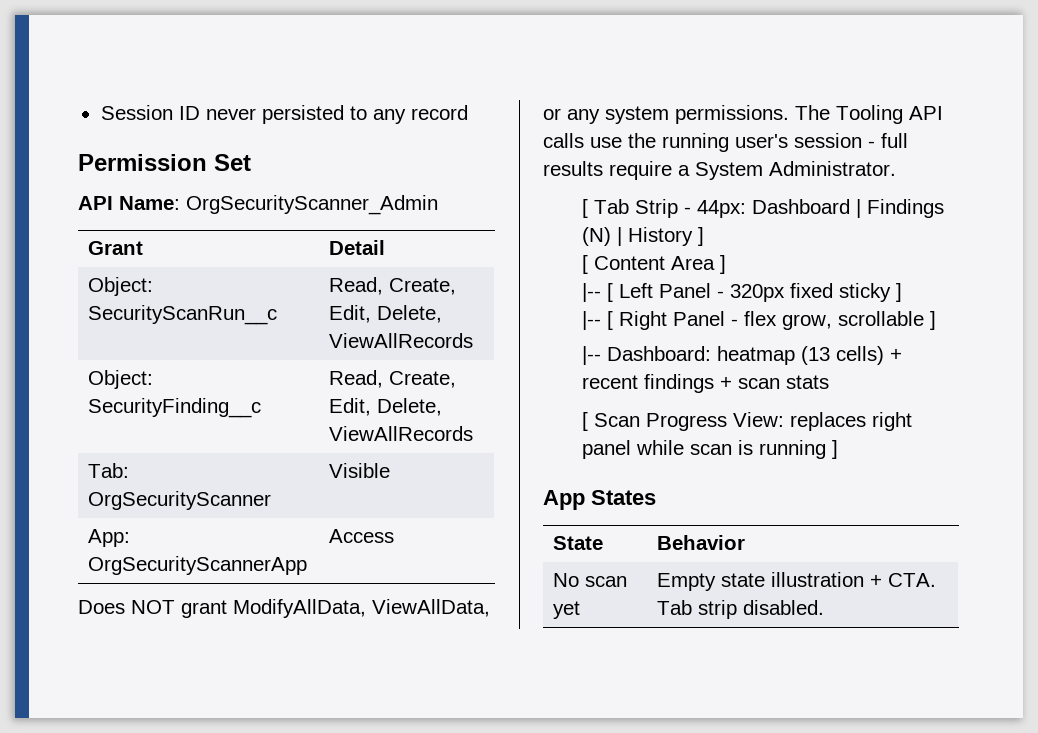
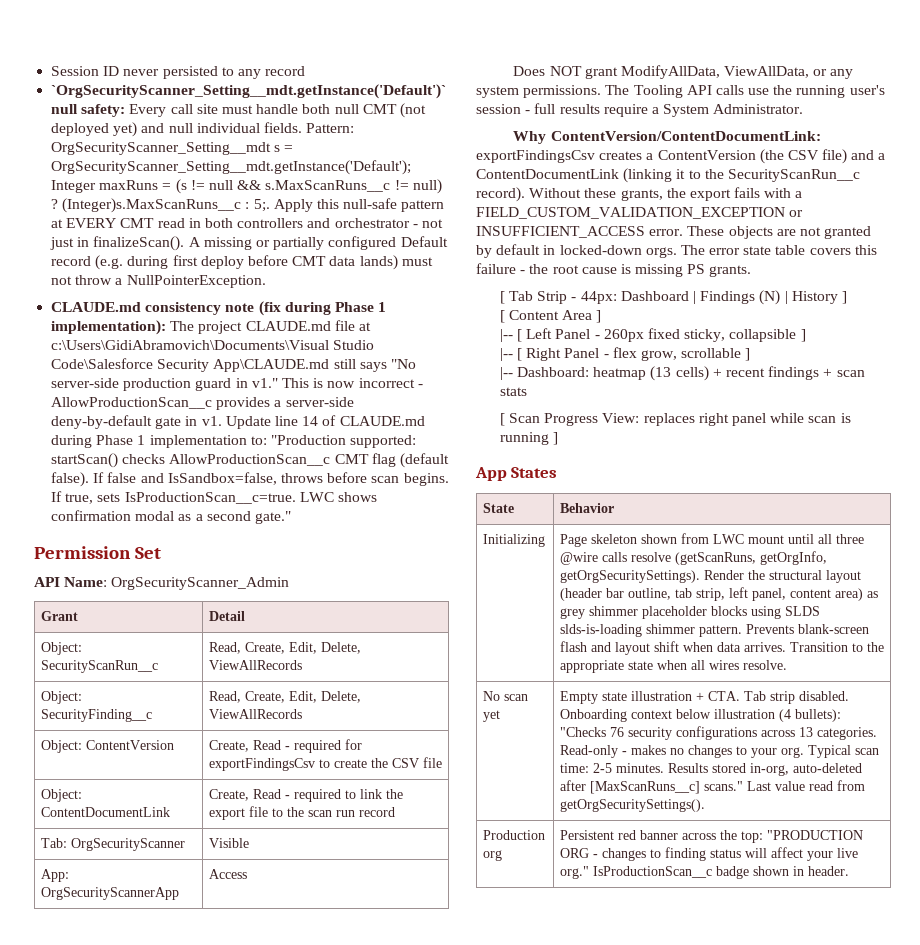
+ `OrgSecurityScanner_Setting__mdt.getInstance('Default')` null safety: Every call site must handle both null CMT (not deployed yet) and null individual fields. Pattern: OrgSecurityScanner_Setting__mdt s = OrgSecurityScanner_Setting__mdt.getInstance('Default'); Integer maxRuns = (s != null && s.MaxScanRuns__c != null) ? (Integer)s.MaxScanRuns__c : 5;. Apply this null-safe pattern at EVERY CMT read in both controllers and orchestrator - not just in finalizeScan(). A missing or partially configured Default record (e.g. during first deploy before CMT data lands) must not throw a NullPointerException.
+ CLAUDE.md consistency note (fix during Phase 1 implementation): The project CLAUDE.md file at c:\Users\GidiAbramovich\Documents\Visual Studio Code\Salesforce Security App\CLAUDE.md still says "No server-side production guard in v1." This is now incorrect - AllowProductionScan__c provides a server-side deny-by-default gate in v1. Update line 14 of CLAUDE.md during Phase 1 implementation to: "Production supported: startScan() checks AllowProductionScan__c CMT flag (default false). If false and IsSandbox=false, throws before scan begins. If true, sets IsProductionScan__c=true. LWC shows confirmation modal as a second gate."
+ Object: ContentVersion | Create, Read - required for exportFindingsCsv to create the CSV file
+ Object: ContentDocumentLink | Create, Read - required to link the export file to the scan run record
+ Why ContentVersion/ContentDocumentLink: exportFindingsCsv creates a ContentVersion (the CSV file) and a ContentDocumentLink (linking it to the SecurityScanRun__c record). Without these grants, the export fails with a FIELD_CUSTOM_VALIDATION_EXCEPTION or INSUFFICIENT_ACCESS error. These objects are not granted by default in locked-down orgs. The error state table covers this failure - the root cause is missing PS grants.
- |-- [ Left Panel - 320px fixed sticky ]
+ |-- [ Left Panel - 260px fixed sticky, collapsible ]
+ Initializing | Page skeleton shown from LWC mount until all three @wire calls resolve (getScanRuns, getOrgInfo, getOrgSecuritySettings). Render the structural layout (header bar outline, tab strip, left panel, content area) as grey shimmer placeholder blocks using SLDS slds-is-loading shimmer pattern. Prevents blank-screen flash and layout shift when data arrives. Transition to the appropriate state when all wires resolve.
+ Onboarding context below illustration (4 bullets): "Checks 76 security configurations across 13 categories. Read-only - makes no changes to your org. Typical scan time: 2-5 minutes. Results stored in-org, auto-deleted after [MaxScanRuns__c] scans." Last value read from getOrgSecuritySettings().
+ Production org | Persistent red banner across the top: "PRODUCTION ORG - changes to finding status will affect your live org." IsProductionScan__c badge shown in header.

